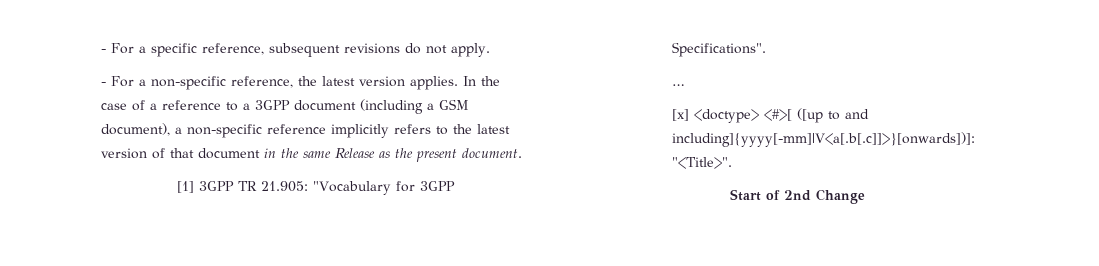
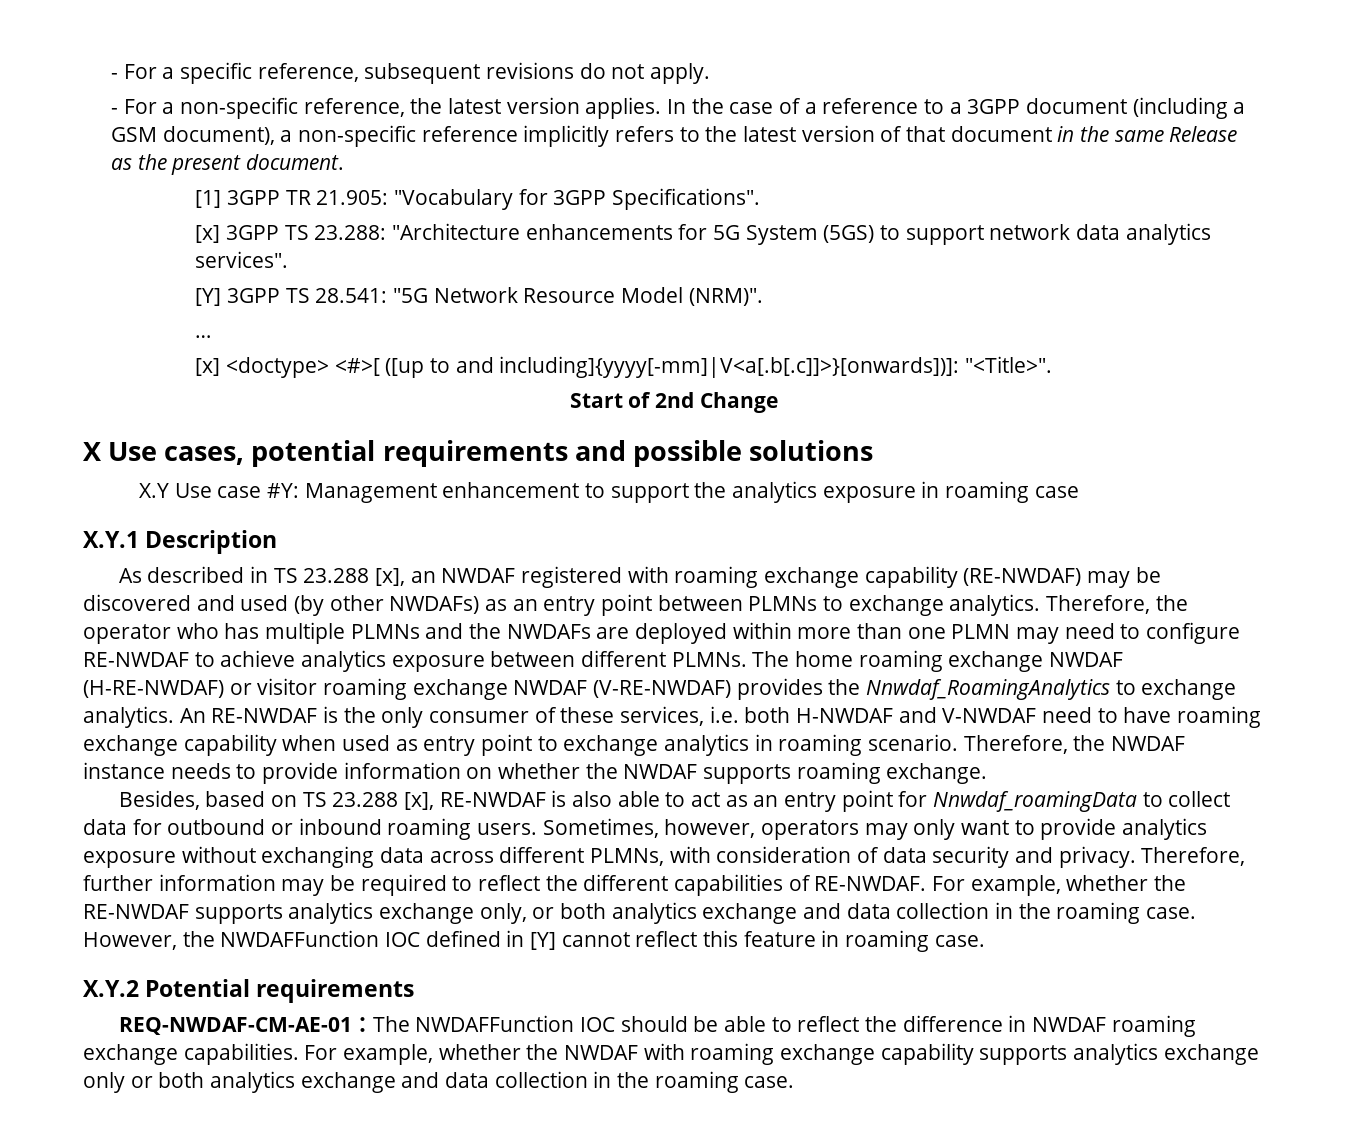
+ [x] 3GPP TS 23.288: "Architecture enhancements for 5G System (5GS) to support network data analytics services".
+ [Y] 3GPP TS 28.541: "5G Network Resource Model (NRM)".
+ X Use cases, potential requirements and possible solutions
+ X.Y Use case #Y: Management enhancement to support the analytics exposure in roaming case
+ X.Y.1 Description
+ As described in TS 23.288 [x], an NWDAF registered with roaming exchange capability (RE-NWDAF) may be discovered and used (by other NWDAFs) as an entry point between PLMNs to exchange analytics. Therefore, the operator who has multiple PLMNs and the NWDAFs are deployed within more than one PLMN may need to configure RE-NWDAF to achieve analytics exposure between different PLMNs. The home roaming exchange NWDAF (H-RE-NWDAF) or visitor roaming exchange NWDAF (V-RE-NWDAF) provides the Nnwdaf_RoamingAnalytics to exchange analytics. An RE-NWDAF is the only consumer of these services, i.e. both H-NWDAF and V-NWDAF need to have roaming exchange capability when used as entry point to exchange analytics in roaming scenario. Therefore, the NWDAF instance needs to provide information on whether the NWDAF supports roaming exchange.
+ Besides, based on TS 23.288 [x], RE-NWDAF is also able to act as an entry point for Nnwdaf_roamingData to collect data for outbound or inbound roaming users. Sometimes, however, operators may only want to provide analytics exposure without exchanging data across different PLMNs, with consideration of data security and privacy. Therefore, further information may be required to reflect the different capabilities of RE-NWDAF. For example, whether the RE-NWDAF supports analytics exchange only, or both analytics exchange and data collection in the roaming case. However, the NWDAFFunction IOC defined in [Y] cannot reflect this feature in roaming case.
+ X.Y.2 Potential requirements
+ REQ-NWDAF-CM-AE-01：The NWDAFFunction IOC should be able to reflect the difference in NWDAF roaming exchange capabilities. For example, whether the NWDAF with roaming exchange capability supports analytics exchange only or both analytics exchange and data collection in the roaming case.

